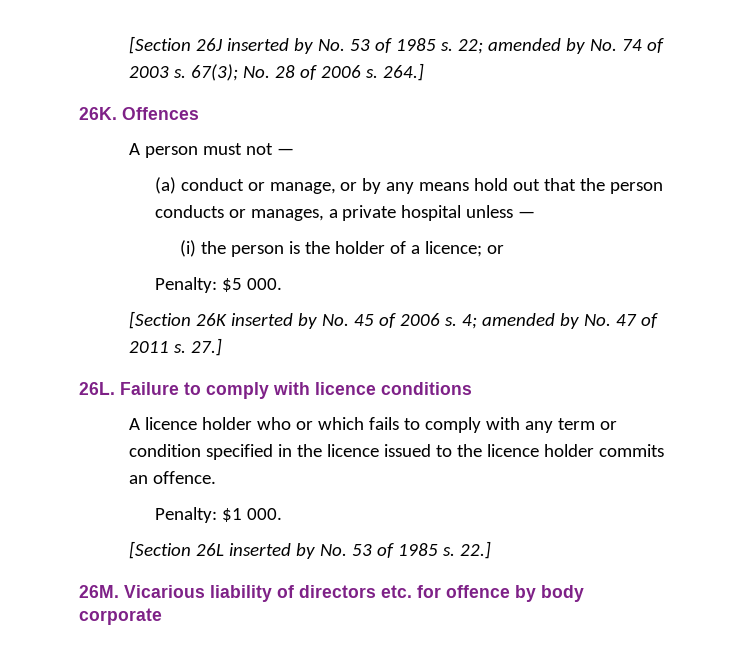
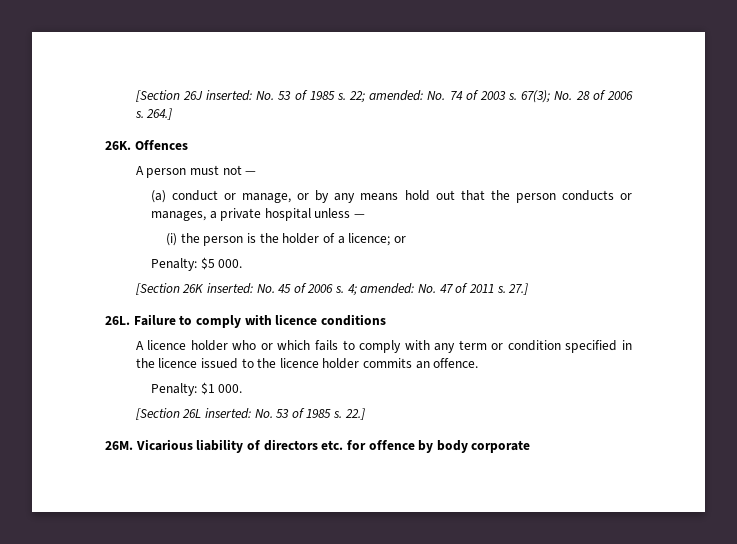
- [Section 26J inserted by No. 53 of 1985 s.
+ [Section 26J inserted: No. 53 of 1985 s.
- 22; amended by No. 74 of 2003 s.
+ 22; amended: No. 74 of 2003 s.
- [Section 26K inserted by No. 45 of 2006 s.
+ [Section 26K inserted: No. 45 of 2006 s.
- 4; amended by No. 47 of 2011 s.
+ 4; amended: No. 47 of 2011 s.
- [Section 26L inserted by No. 53 of 1985 s.
+ [Section 26L inserted: No. 53 of 1985 s.

